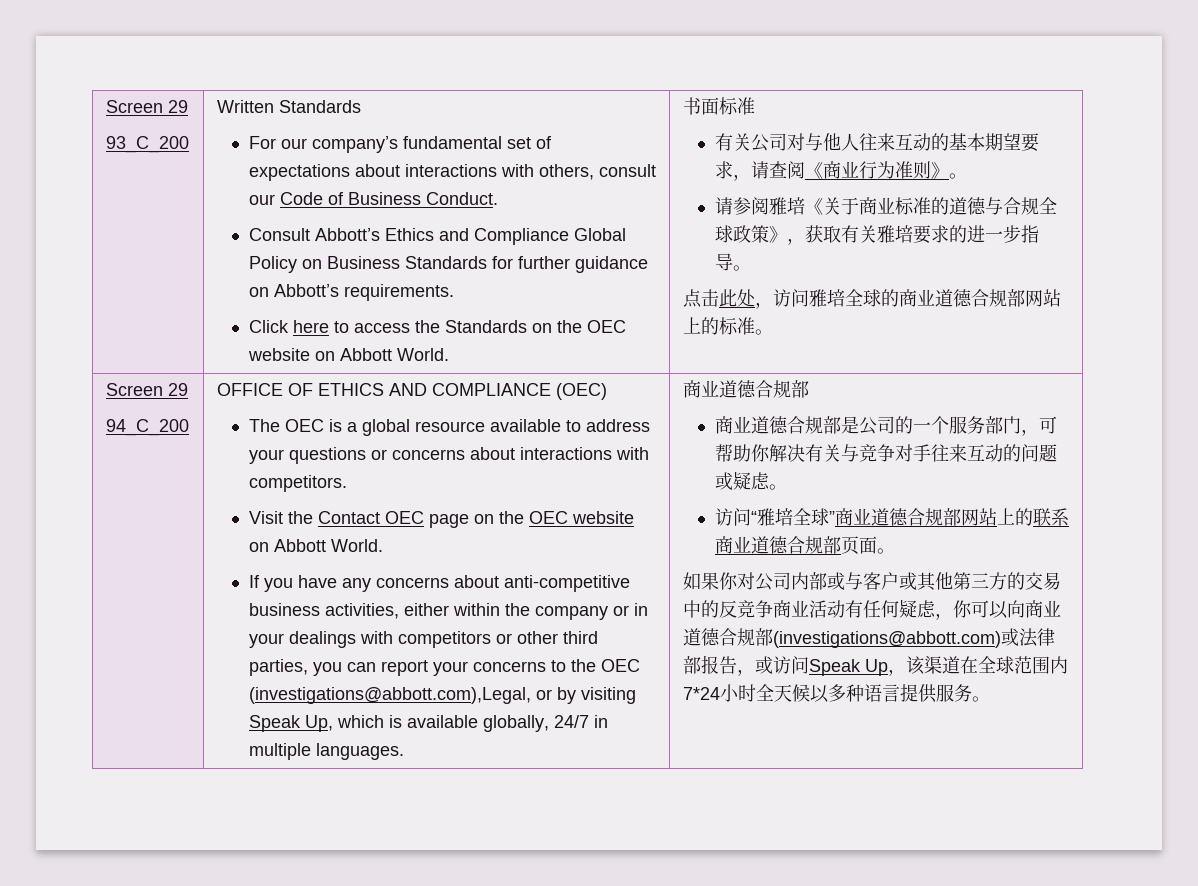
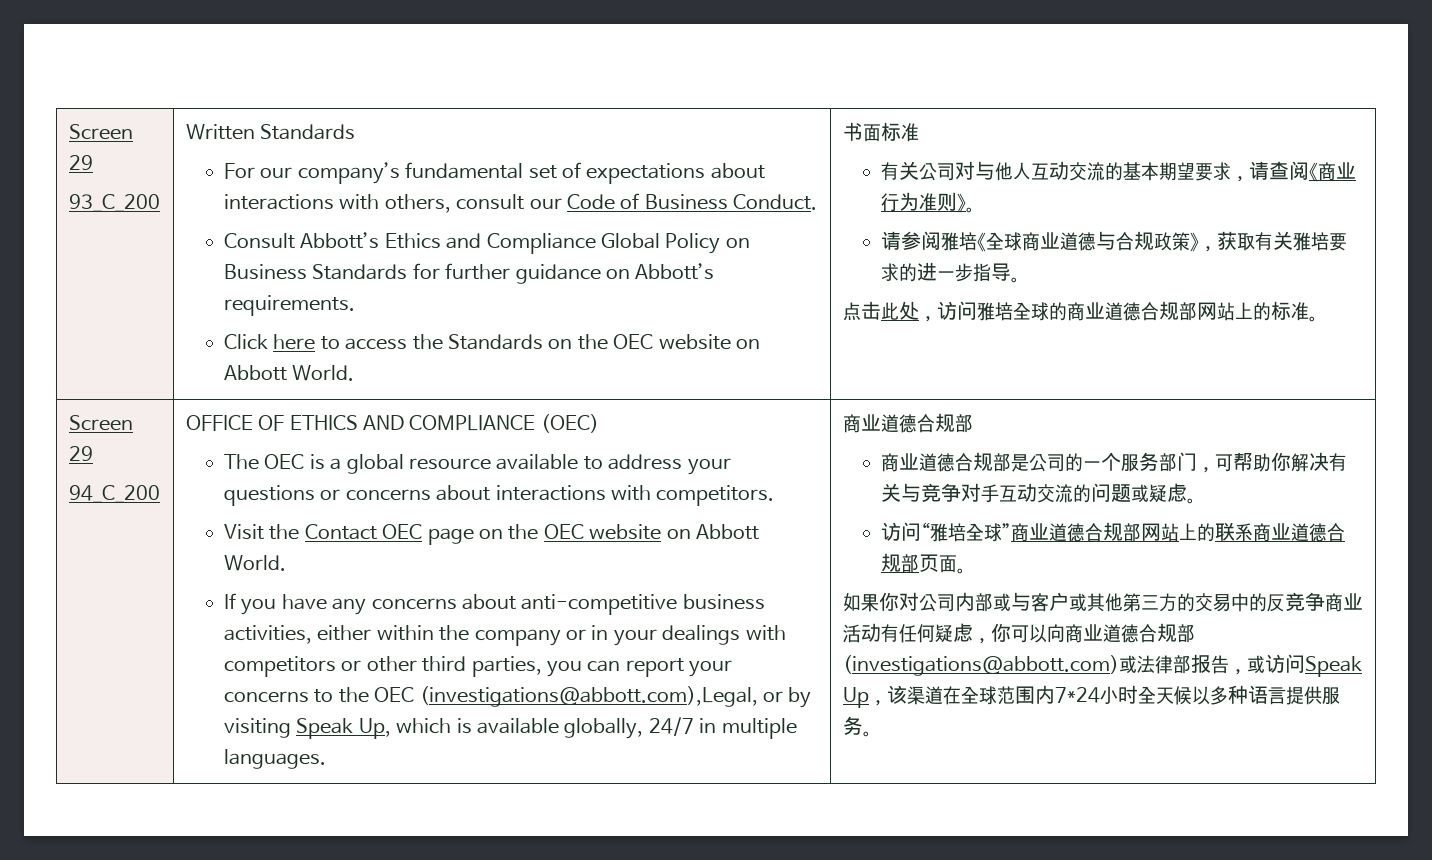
- 有关公司对与他人往来互动的基本期望要求，请查阅《商业行为准则》。
+ 有关公司对与他人互动交流的基本期望要求，请查阅《商业行为准则》。
- 请参阅雅培《关于商业标准的道德与合规全球政策》，获取有关雅培要求的进一步指导。
+ 请参阅雅培《全球商业道德与合规政策》，获取有关雅培要求的进一步指导。
- 商业道德合规部是公司的一个服务部门，可帮助你解决有关与竞争对手往来互动的问题或疑虑。
+ 商业道德合规部是公司的一个服务部门，可帮助你解决有关与竞争对手互动交流的问题或疑虑。

